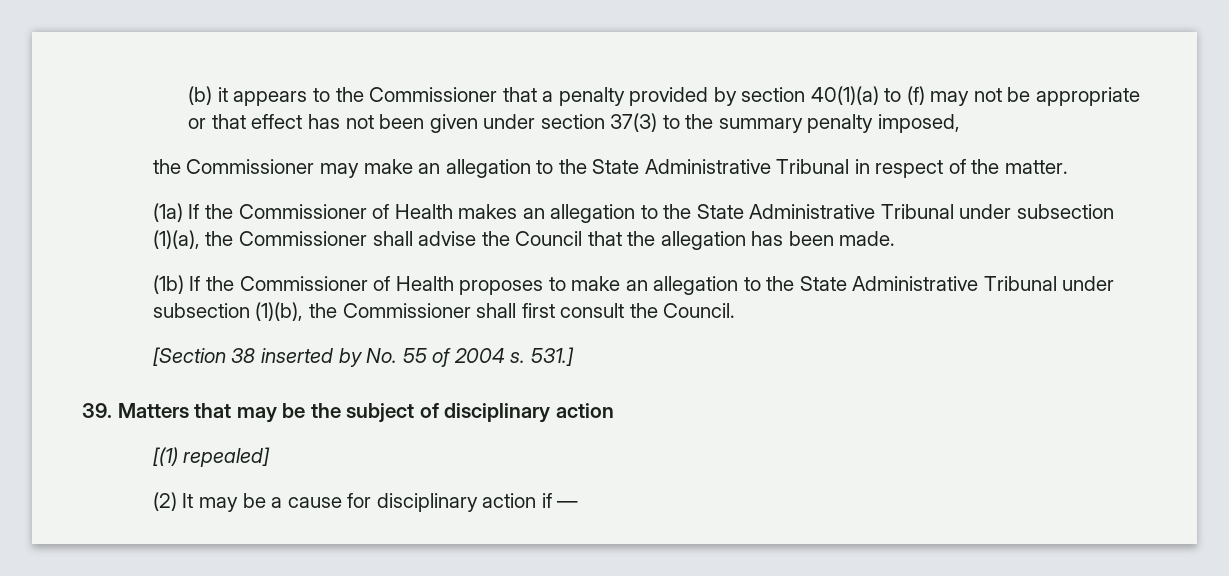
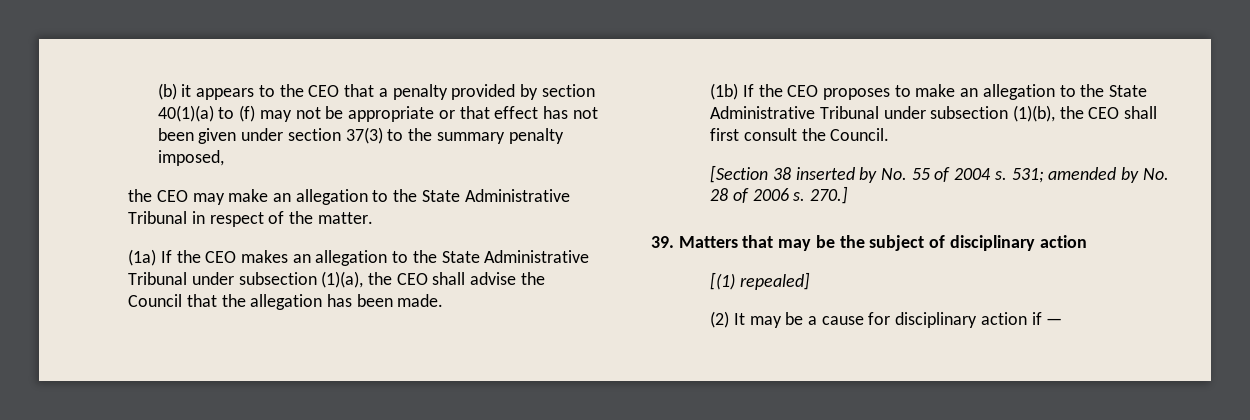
- (b) it appears to the Commissioner that a penalty provided by section 40(1)(a) to (f) may not be appropriate or that effect has not been given under section 37(3) to the summary penalty imposed,
+ (b) it appears to the CEO that a penalty provided by section 40(1)(a) to (f) may not be appropriate or that effect has not been given under section 37(3) to the summary penalty imposed,
- the Commissioner may make an allegation to the State Administrative Tribunal in respect of the matter.
+ the CEO may make an allegation to the State Administrative Tribunal in respect of the matter.
- (1a) If the Commissioner of Health makes an allegation to the State Administrative Tribunal under subsection (1)(a), the Commissioner shall advise the Council that the allegation has been made.
+ (1a) If the CEO makes an allegation to the State Administrative Tribunal under subsection (1)(a), the CEO shall advise the Council that the allegation has been made.
- (1b) If the Commissioner of Health proposes to make an allegation to the State Administrative Tribunal under subsection (1)(b), the Commissioner shall first consult the Council.
+ (1b) If the CEO proposes to make an allegation to the State Administrative Tribunal under subsection (1)(b), the CEO shall first consult the Council.
- 531.]
+ 531; amended by No. 28 of 2006 s. 270.]

